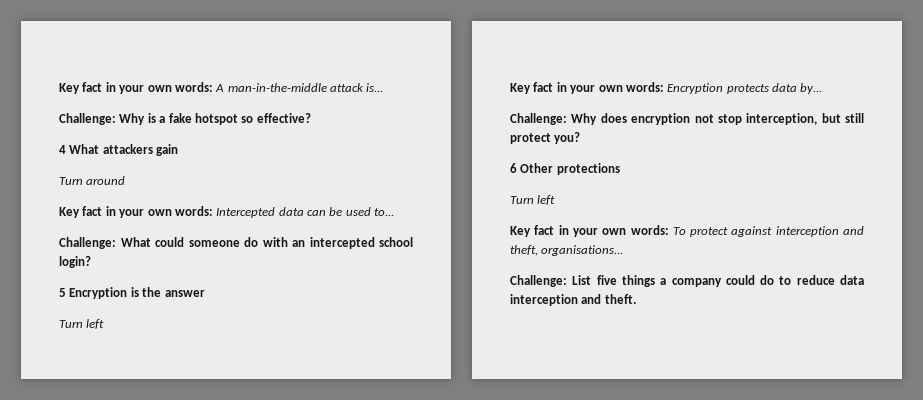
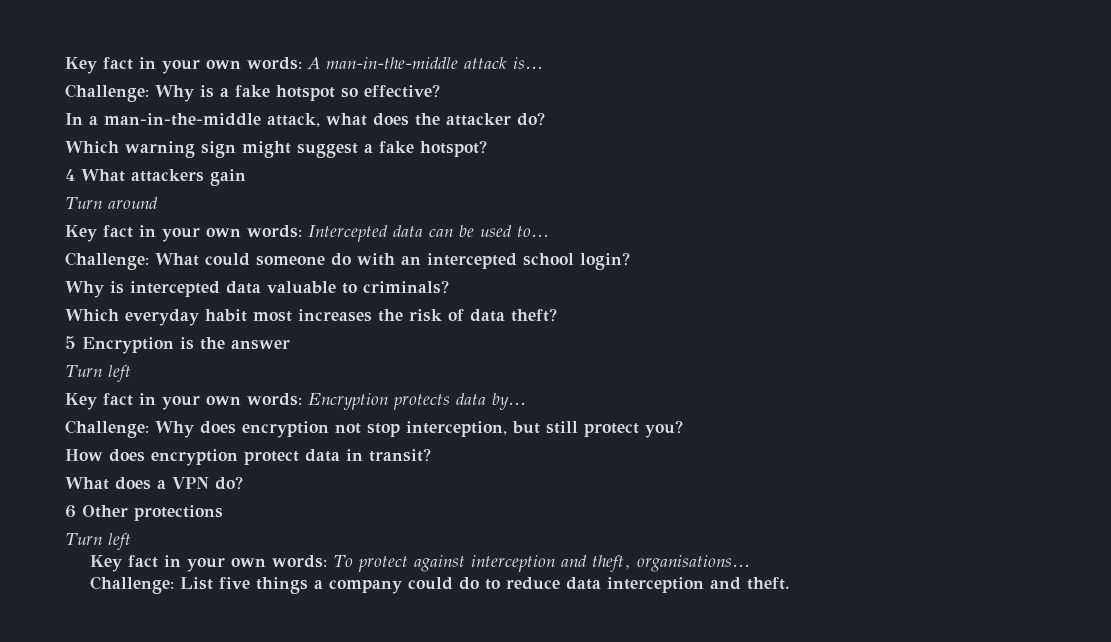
+ In a man-in-the-middle attack, what does the attacker do?
+ Which warning sign might suggest a fake hotspot?
+ Why is intercepted data valuable to criminals?
+ Which everyday habit most increases the risk of data theft?
+ How does encryption protect data in transit?
+ What does a VPN do?

